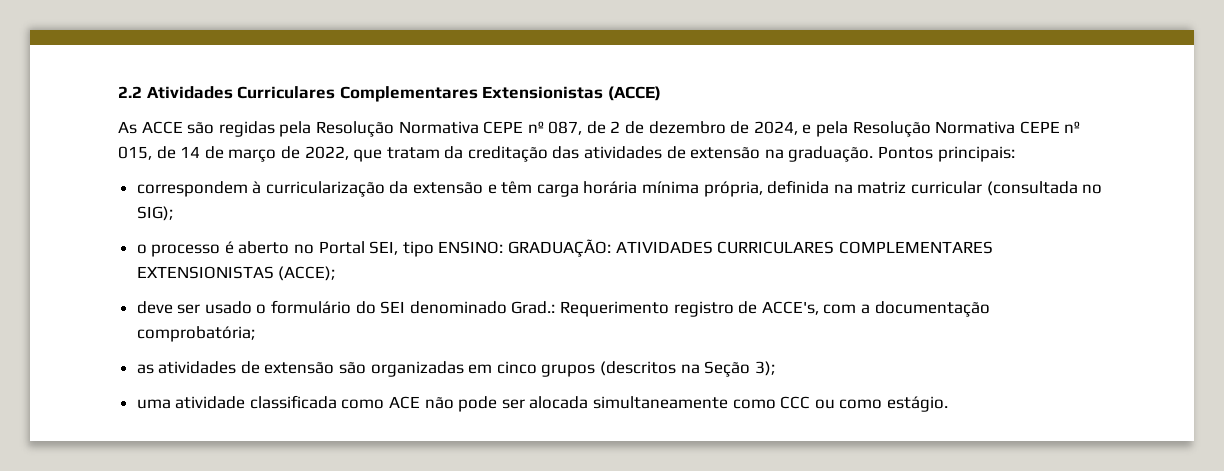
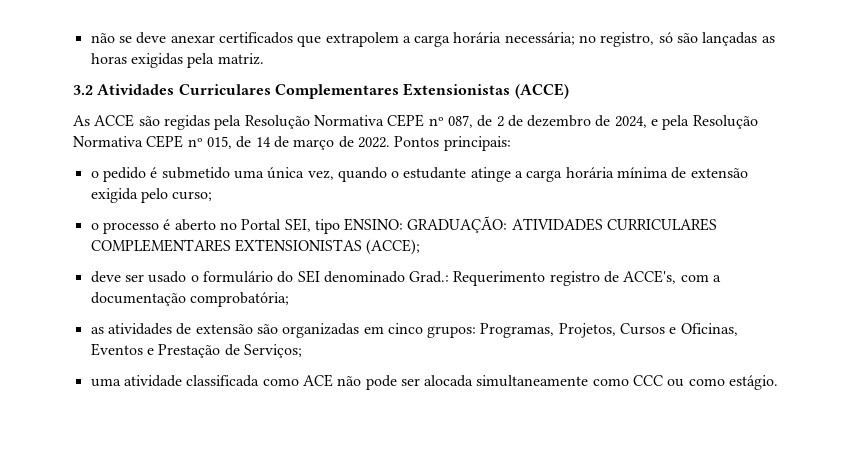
- 2.2 Atividades Curriculares Complementares Extensionistas (ACCE)
+ não se deve anexar certificados que extrapolem a carga horária necessária; no registro, só são lançadas as horas exigidas pela matriz.
+ 3.2 Atividades Curriculares Complementares Extensionistas (ACCE)
- As ACCE são regidas pela Resolução Normativa CEPE nº 087, de 2 de dezembro de 2024, e pela Resolução Normativa CEPE nº 015, de 14 de março de 2022, que tratam da creditação das atividades de extensão na graduação. Pontos principais:
- correspondem à curricularização da extensão e têm carga horária mínima própria, definida na matriz curricular (consultada no SIG);
+ As ACCE são regidas pela Resolução Normativa CEPE nº 087, de 2 de dezembro de 2024, e pela Resolução Normativa CEPE nº 015, de 14 de março de 2022. Pontos principais:
+ o pedido é submetido uma única vez, quando o estudante atinge a carga horária mínima de extensão exigida pelo curso;
- as atividades de extensão são organizadas em cinco grupos (descritos na Seção 3);
+ as atividades de extensão são organizadas em cinco grupos: Programas, Projetos, Cursos e Oficinas, Eventos e Prestação de Serviços;

